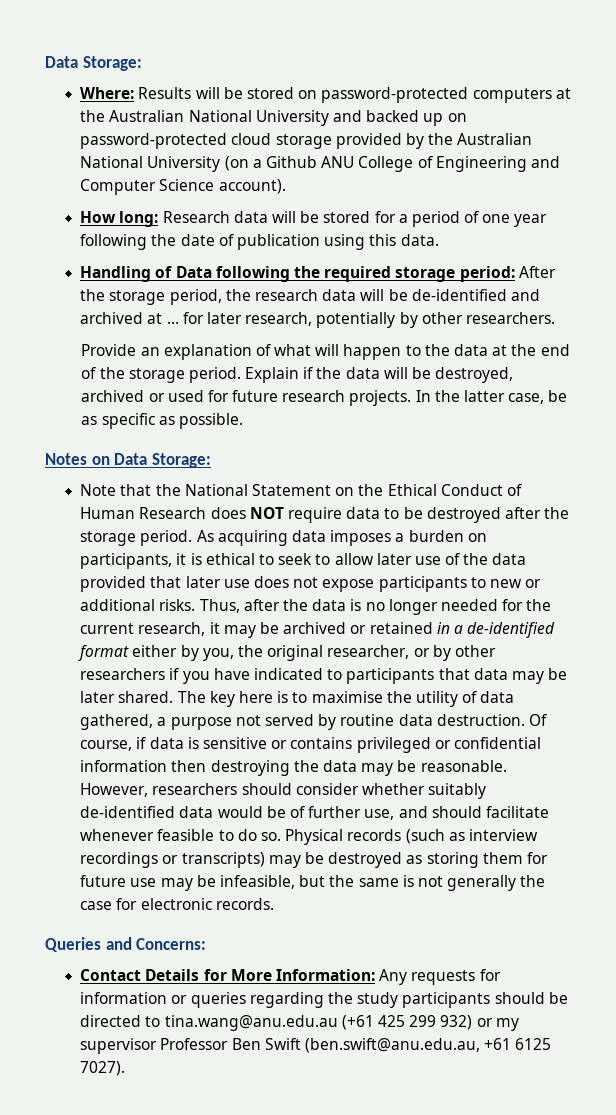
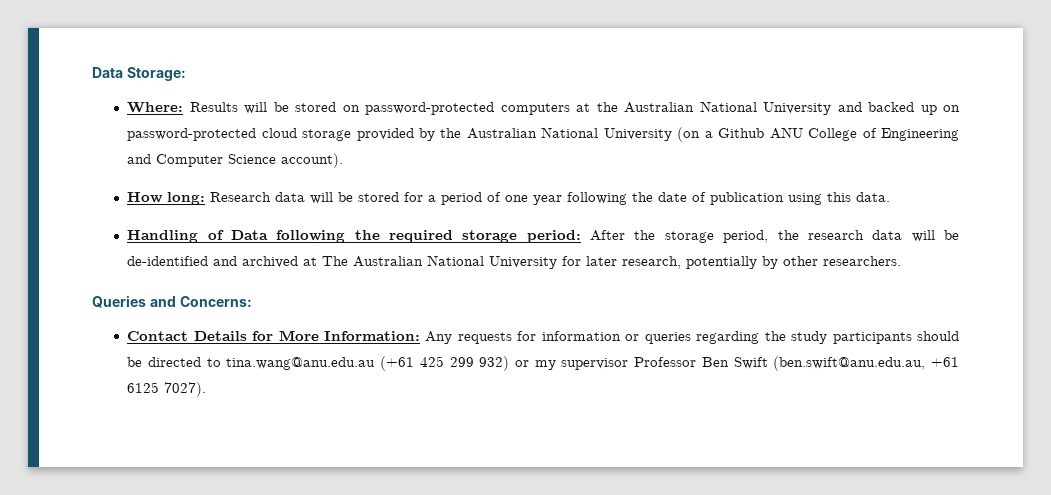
- Handling of Data following the required storage period: After the storage period, the research data will be de-identified and archived at … for later research, potentially by other researchers.
+ Handling of Data following the required storage period: After the storage period, the research data will be de-identified and archived at The Australian National University for later research, potentially by other researchers.
- Provide an explanation of what will happen to the data at the end of the storage period. Explain if the data will be destroyed, archived or used for future research projects. In the latter case, be as specific as possible.
- Notes on Data Storage:
- Note that the National Statement on the Ethical Conduct of Human Research does NOT require data to be destroyed after the storage period. As acquiring data imposes a burden on participants, it is ethical to seek to allow later use of the data provided that later use does not expose participants to new or additional risks. Thus, after the data is no longer needed for the current research, it may be archived or retained in a de-identified format either by you, the original researcher, or by other researchers if you have indicated to participants that data may be later shared. The key here is to maximise the utility of data gathered, a purpose not served by routine data destruction. Of course, if data is sensitive or contains privileged or confidential information then destroying the data may be reasonable. However, researchers should consider whether suitably de-identified data would be of further use, and should facilitate whenever feasible to do so. Physical records (such as interview recordings or transcripts) may be destroyed as storing them for future use may be infeasible, but the same is not generally the case for electronic records.

